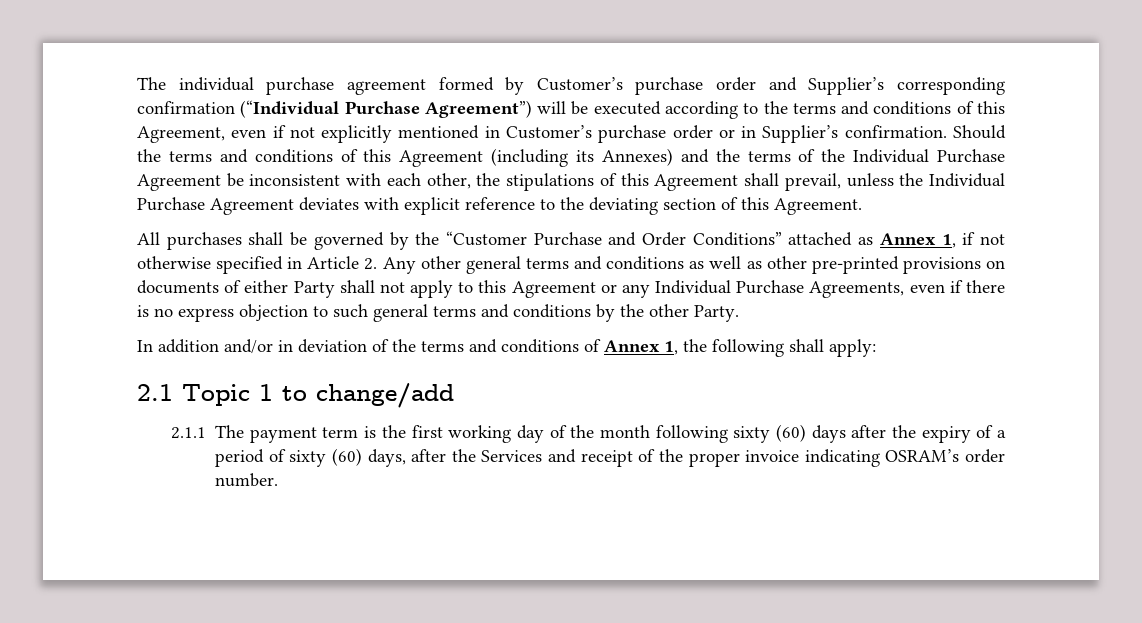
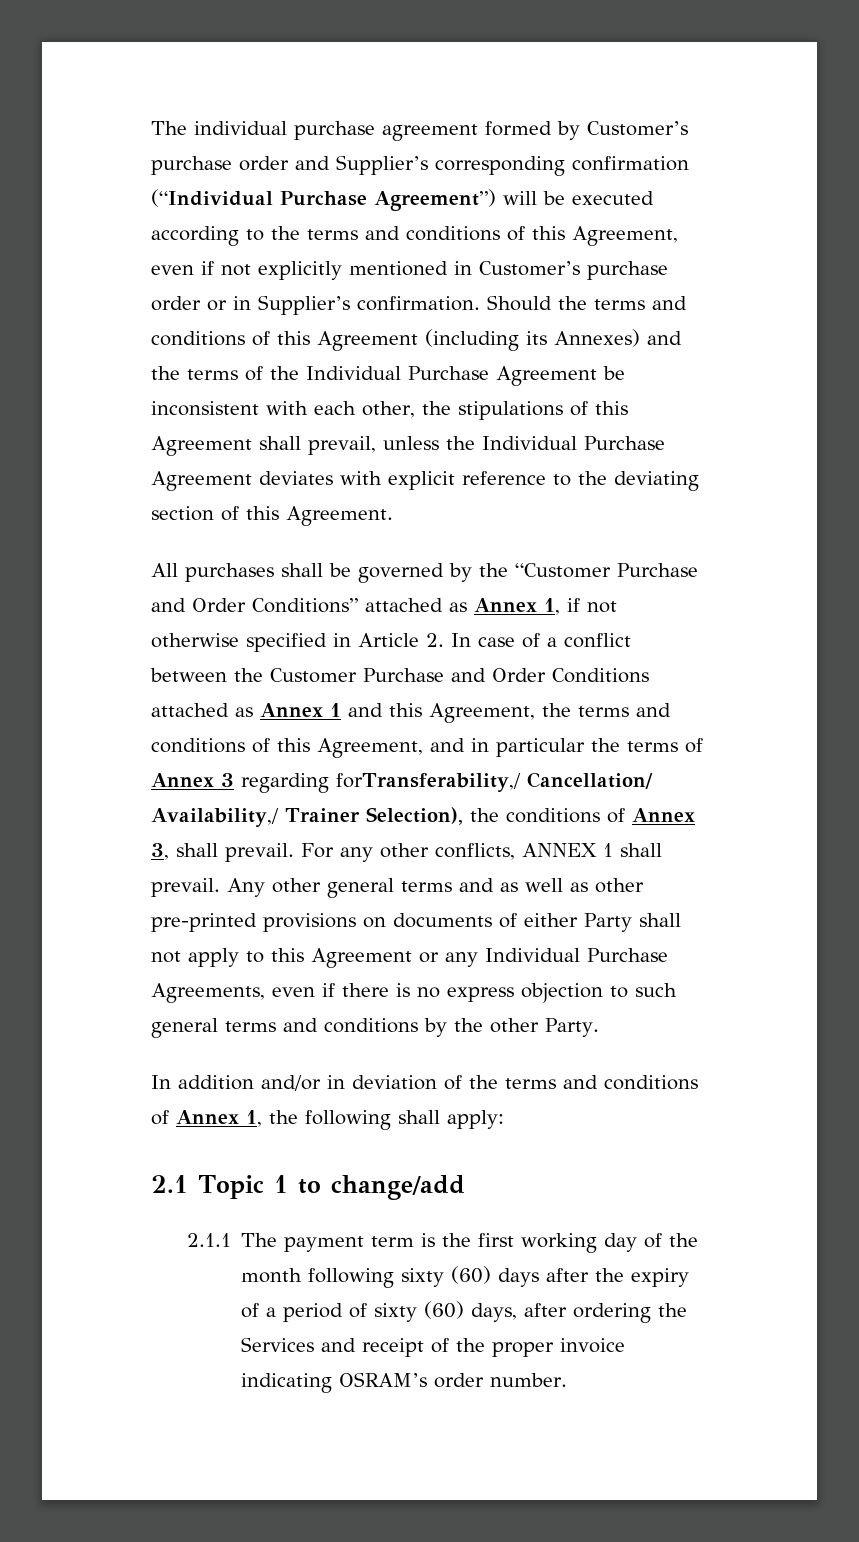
- All purchases shall be governed by the “Customer Purchase and Order Conditions” attached as Annex 1, if not otherwise specified in Article 2. Any other general terms and conditions as well as other pre-printed provisions on documents of either Party shall not apply to this Agreement or any Individual Purchase Agreements, even if there is no express objection to such general terms and conditions by the other Party.
+ All purchases shall be governed by the “Customer Purchase and Order Conditions” attached as Annex 1, if not otherwise specified in Article 2. In case of a conflict between the Customer Purchase and Order Conditions attached as Annex 1 and this Agreement, the terms and conditions of this Agreement, and in particular the terms of Annex 3 regarding forTransferability,/ Cancellation/ Availability,/ Trainer Selection), the conditions of Annex 3, shall prevail. For any other conflicts, ANNEX 1 shall prevail. Any other general terms and as well as other pre-printed provisions on documents of either Party shall not apply to this Agreement or any Individual Purchase Agreements, even if there is no express objection to such general terms and conditions by the other Party.
- 2.1.1 The payment term is the first working day of the month following sixty (60) days after the expiry of a period of sixty (60) days, after the Services and receipt of the proper invoice indicating OSRAM’s order number.
+ 2.1.1 The payment term is the first working day of the month following sixty (60) days after the expiry of a period of sixty (60) days, after ordering the Services and receipt of the proper invoice indicating OSRAM’s order number.

